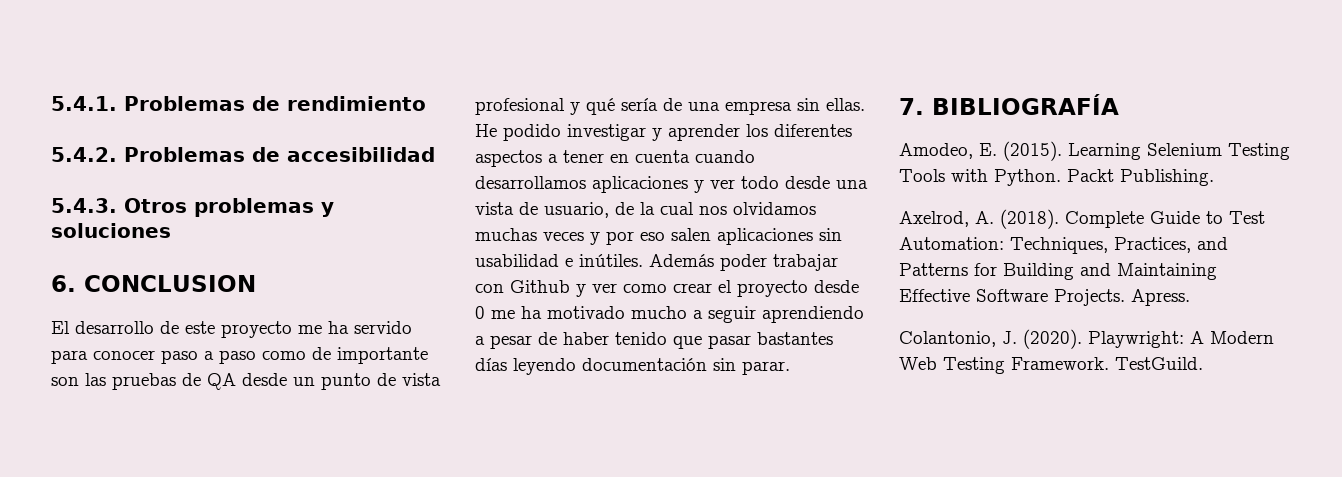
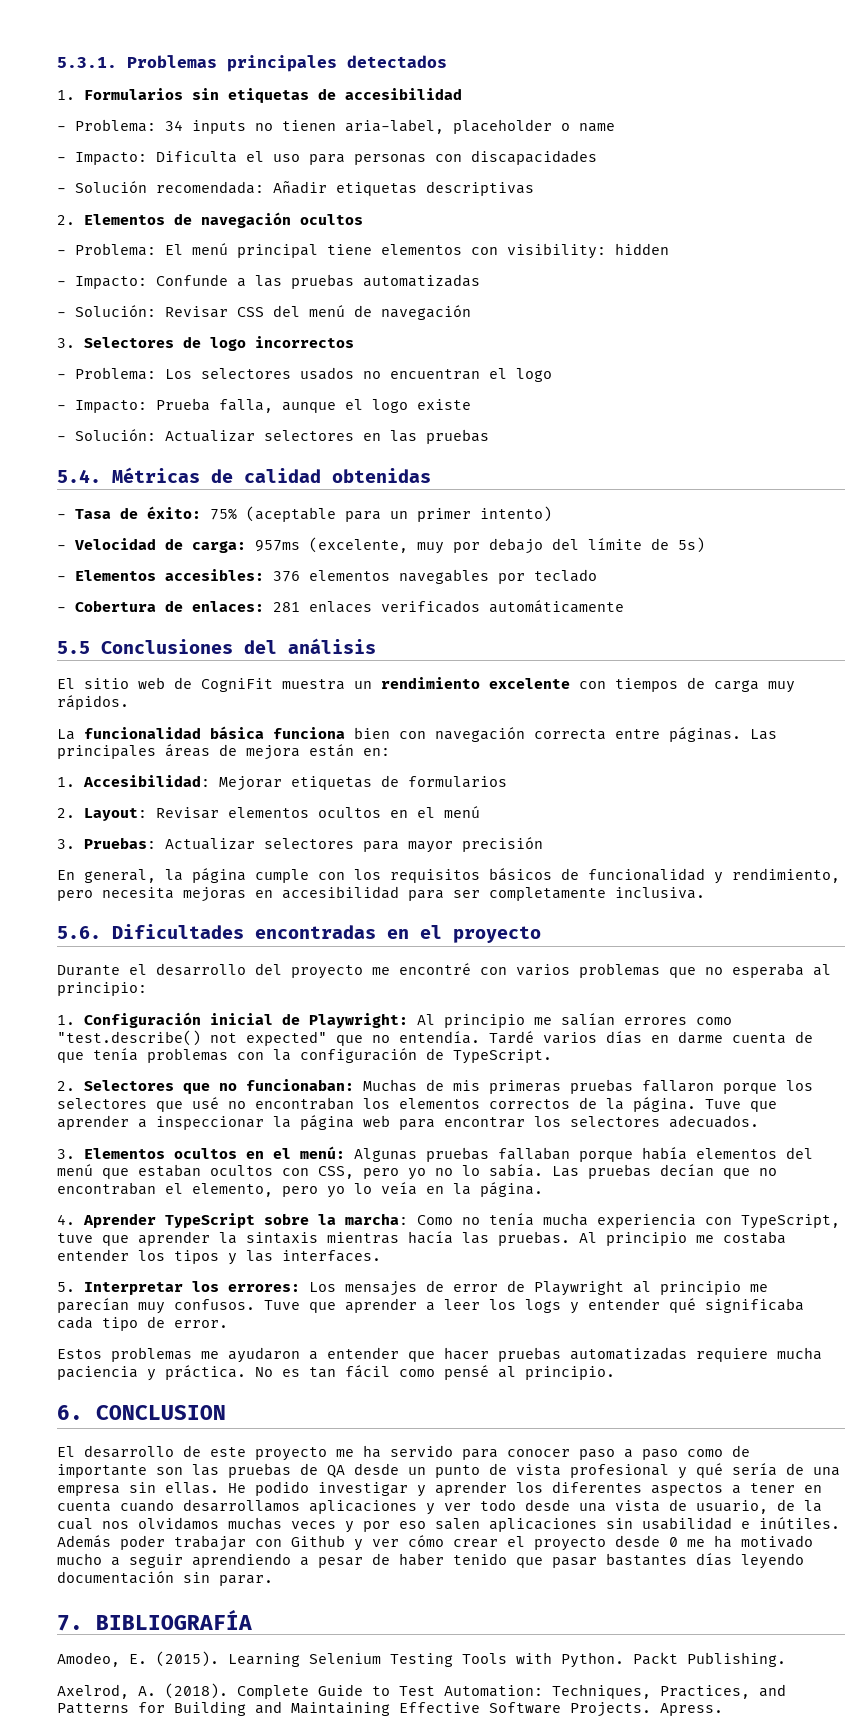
- 5.4.1. Problemas de rendimiento
- 5.4.2. Problemas de accesibilidad
- 5.4.3. Otros problemas y soluciones
+ 5.3.1. Problemas principales detectados
+ 1. Formularios sin etiquetas de accesibilidad
+ - Problema: 34 inputs no tienen aria-label, placeholder o name
+ - Impacto: Dificulta el uso para personas con discapacidades
+ - Solución recomendada: Añadir etiquetas descriptivas
+ 2. Elementos de navegación ocultos
+ - Problema: El menú principal tiene elementos con visibility: hidden
+ - Impacto: Confunde a las pruebas automatizadas
+ - Solución: Revisar CSS del menú de navegación
+ 3. Selectores de logo incorrectos
+ - Problema: Los selectores usados no encuentran el logo
+ - Impacto: Prueba falla, aunque el logo existe
+ - Solución: Actualizar selectores en las pruebas
+ 5.4. Métricas de calidad obtenidas
+ - Tasa de éxito: 75% (aceptable para un primer intento)
+ - Velocidad de carga: 957ms (excelente, muy por debajo del límite de 5s)
+ - Elementos accesibles: 376 elementos navegables por teclado
+ - Cobertura de enlaces: 281 enlaces verificados automáticamente
+ 5.5 Conclusiones del análisis
+ El sitio web de CogniFit muestra un rendimiento excelente con tiempos de carga muy rápidos.
+ La funcionalidad básica funciona bien con navegación correcta entre páginas. Las principales áreas de mejora están en:
+ 1. Accesibilidad: Mejorar etiquetas de formularios
+ 2. Layout: Revisar elementos ocultos en el menú
+ 3. Pruebas: Actualizar selectores para mayor precisión
+ En general, la página cumple con los requisitos básicos de funcionalidad y rendimiento, pero necesita mejoras en accesibilidad para ser completamente inclusiva.
+ 5.6. Dificultades encontradas en el proyecto
+ Durante el desarrollo del proyecto me encontré con varios problemas que no esperaba al principio:
+ 1. Configuración inicial de Playwright: Al principio me salían errores como "test.describe() not expected" que no entendía. Tardé varios días en darme cuenta de que tenía problemas con la configuración de TypeScript.
+ 2. Selectores que no funcionaban: Muchas de mis primeras pruebas fallaron porque los selectores que usé no encontraban los elementos correctos de la página. Tuve que aprender a inspeccionar la página web para encontrar los selectores adecuados.
+ 3. Elementos ocultos en el menú: Algunas pruebas fallaban porque había elementos del menú que estaban ocultos con CSS, pero yo no lo sabía. Las pruebas decían que no encontraban el elemento, pero yo lo veía en la página.
+ 4. Aprender TypeScript sobre la marcha: Como no tenía mucha experiencia con TypeScript, tuve que aprender la sintaxis mientras hacía las pruebas. Al principio me costaba entender los tipos y las interfaces.
+ 5. Interpretar los errores: Los mensajes de error de Playwright al principio me parecían muy confusos. Tuve que aprender a leer los logs y entender qué significaba cada tipo de error.
+ Estos problemas me ayudaron a entender que hacer pruebas automatizadas requiere mucha paciencia y práctica. No es tan fácil como pensé al principio.
- Además poder trabajar con Github y ver como crear el proyecto desde 0 me ha motivado mucho a seguir aprendiendo a pesar de haber tenido que pasar bastantes días leyendo documentación sin parar.
+ Además poder trabajar con Github y ver cómo crear el proyecto desde 0 me ha motivado mucho a seguir aprendiendo a pesar de haber tenido que pasar bastantes días leyendo documentación sin parar.
- Colantonio, J. (2020). Playwright: A Modern Web Testing Framework. TestGuild.

